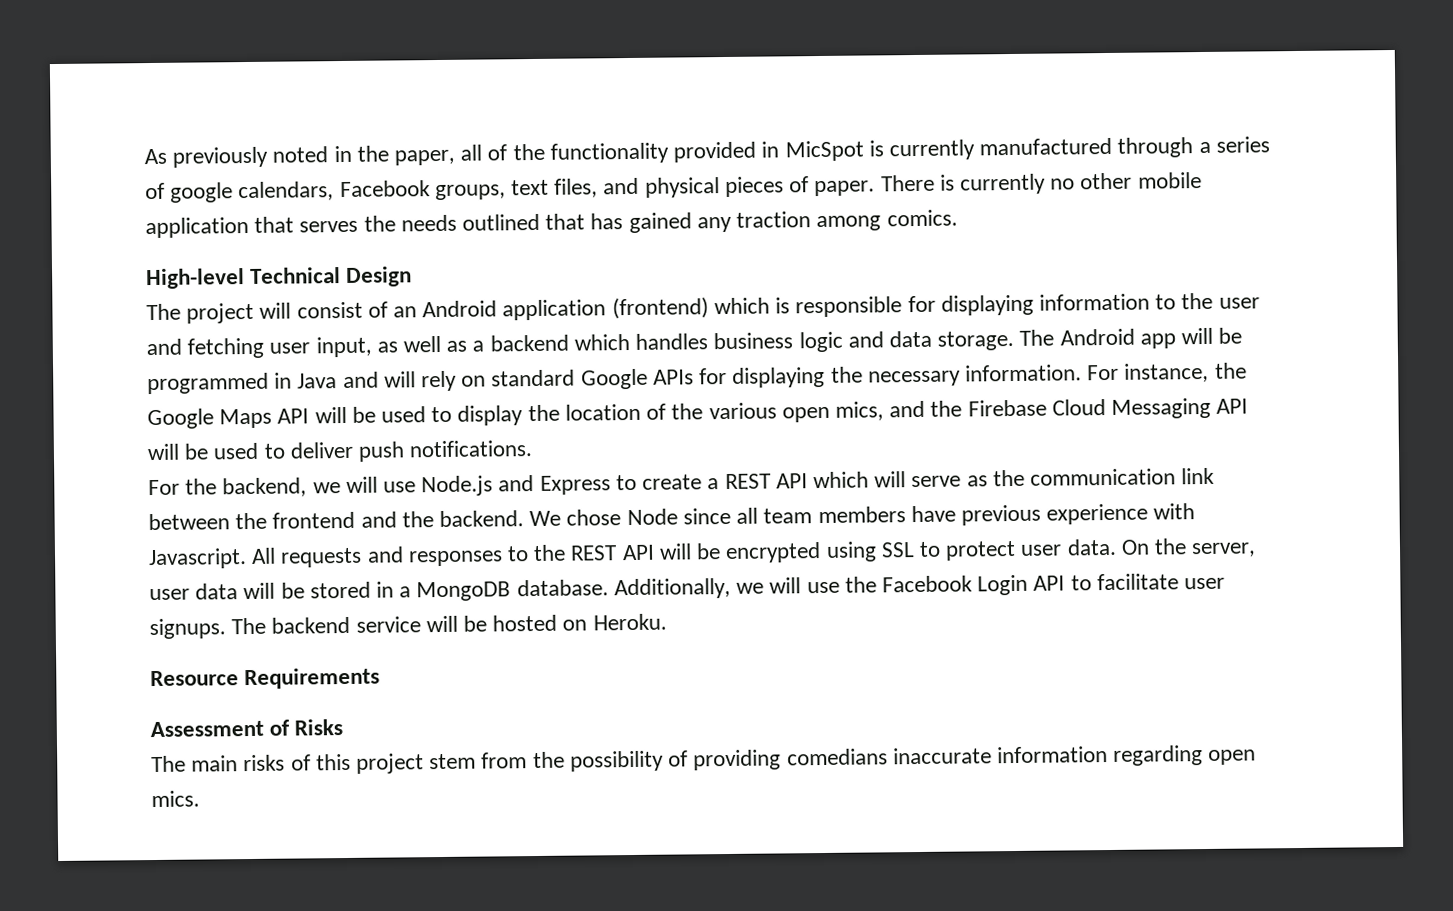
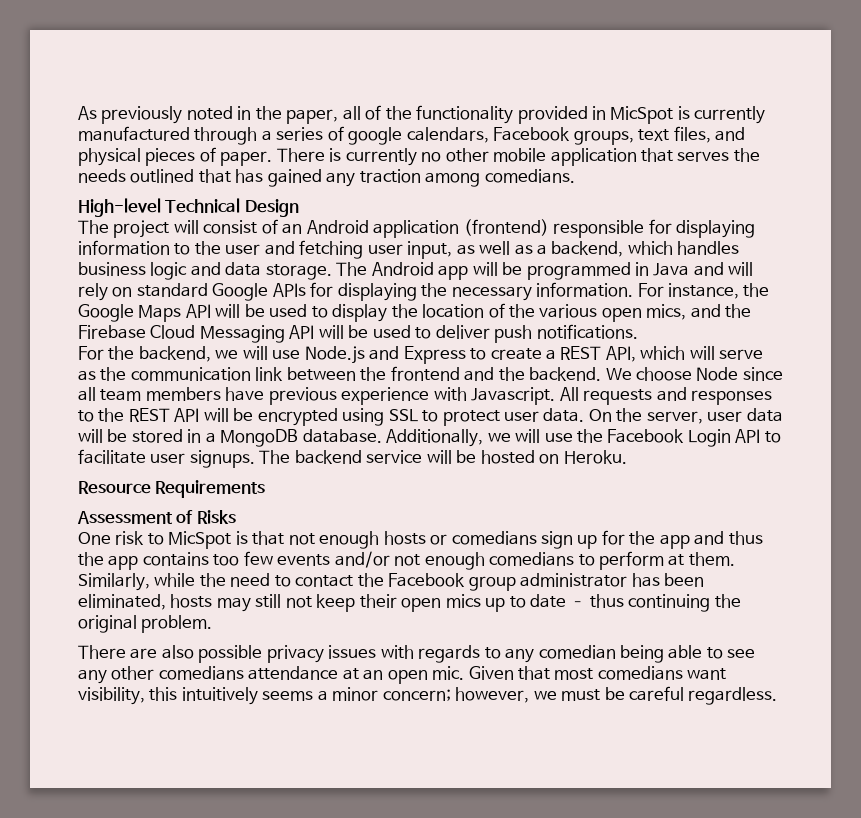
- There is currently no other mobile application that serves the needs outlined that has gained any traction among comics.
+ There is currently no other mobile application that serves the needs outlined that has gained any traction among comedians.
- The project will consist of an Android application (frontend) which is responsible for displaying information to the user and fetching user input, as well as a backend which handles business logic and data storage.
+ The project will consist of an Android application (frontend) responsible for displaying information to the user and fetching user input, as well as a backend, which handles business logic and data storage.
- For the backend, we will use Node.js and Express to create a REST API which will serve as the communication link between the frontend and the backend.
+ For the backend, we will use Node.js and Express to create a REST API, which will serve as the communication link between the frontend and the backend.
- We chose Node since all team members have previous experience with Javascript.
+ We choose Node since all team members have previous experience with Javascript.
- The main risks of this project stem from the possibility of providing comedians inaccurate information regarding open mics.
+ One risk to MicSpot is that not enough hosts or comedians sign up for the app and thus the app contains too few events and/or not enough comedians to perform at them. Similarly, while the need to contact the Facebook group administrator has been eliminated, hosts may still not keep their open mics up to date – thus continuing the original problem.
+ There are also possible privacy issues with regards to any comedian being able to see any other comedians attendance at an open mic. Given that most comedians want visibility, this intuitively seems a minor concern; however, we must be careful regardless.

